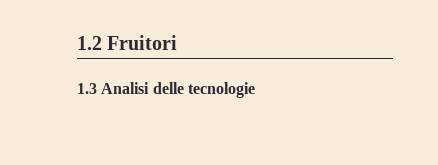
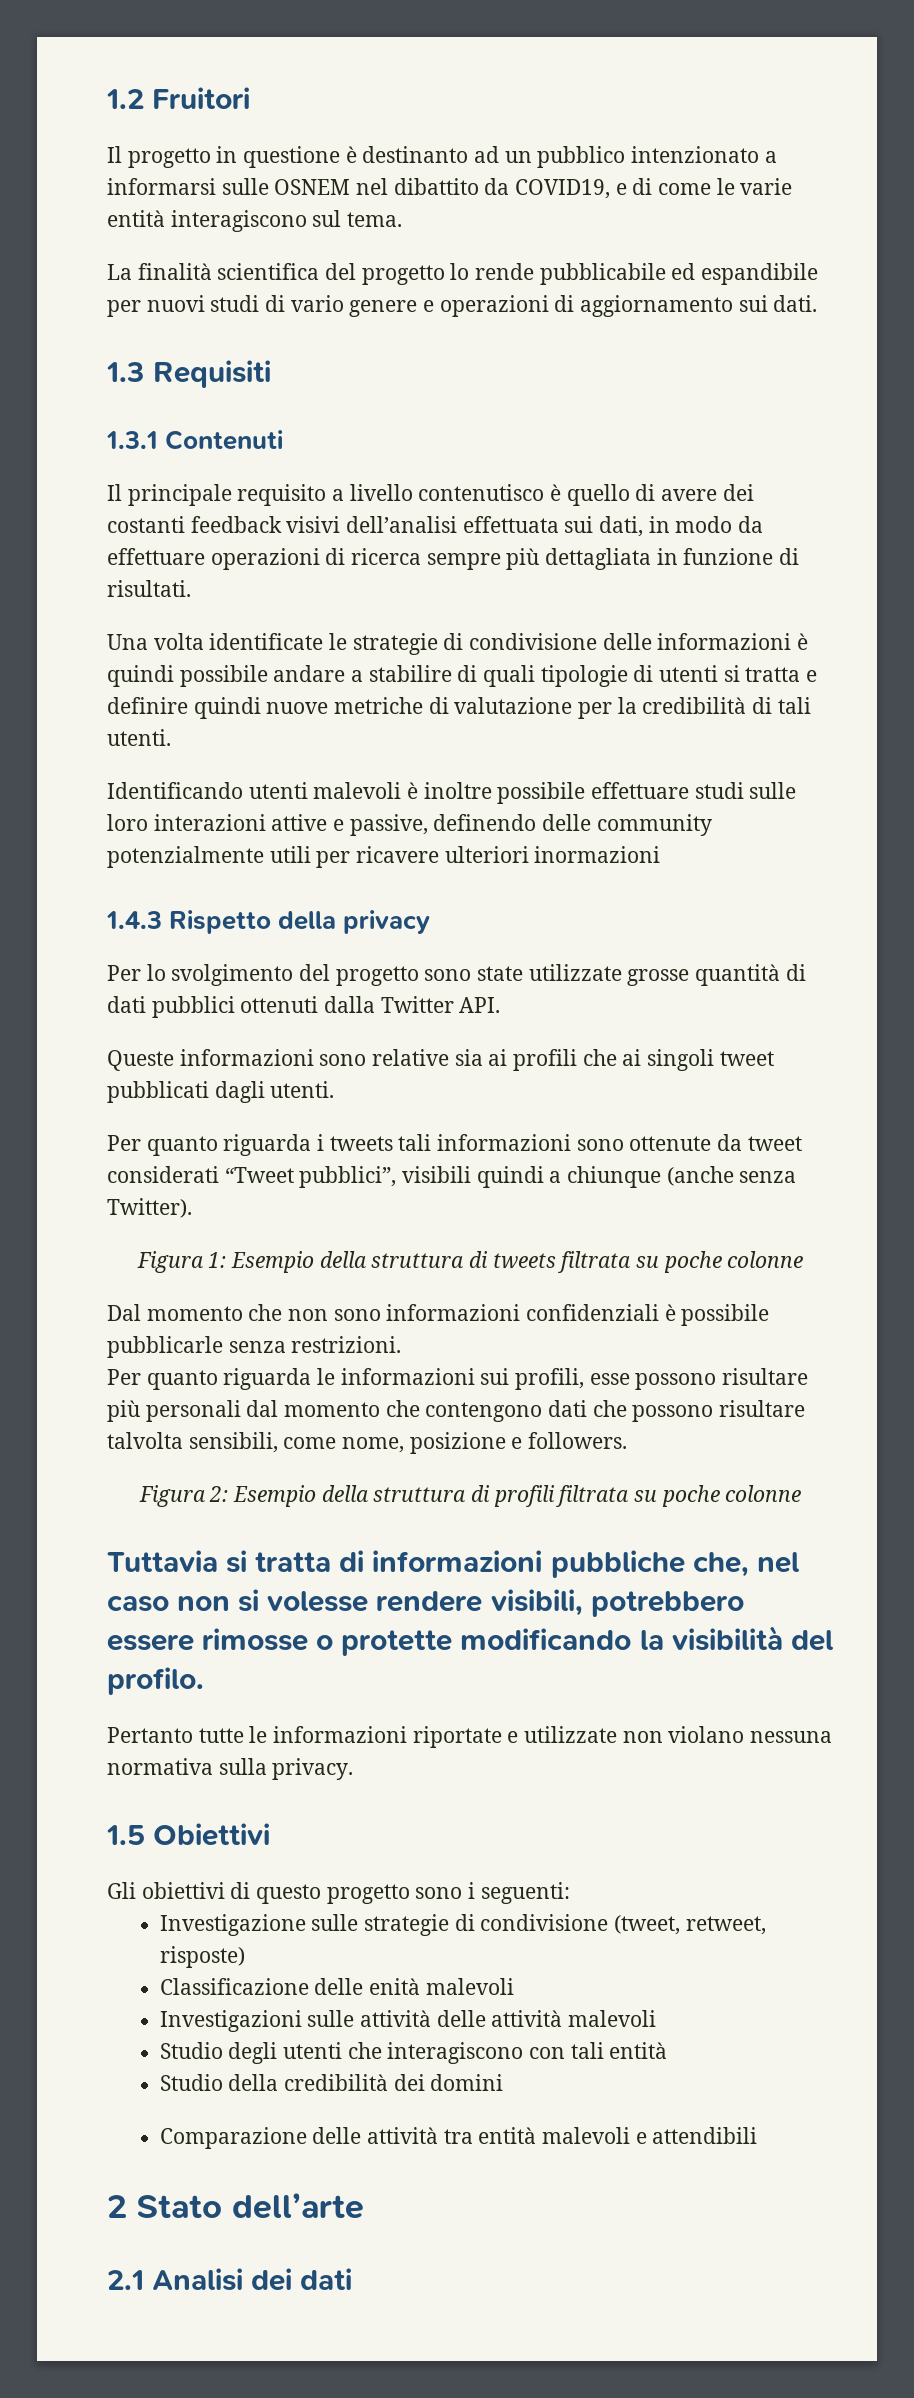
- 1.3 Analisi delle tecnologie
+ Il progetto in questione è destinanto ad un pubblico intenzionato a informarsi sulle OSNEM nel dibattito da COVID19, e di come le varie entità interagiscono sul tema.
+ La finalità scientifica del progetto lo rende pubblicabile ed espandibile per nuovi studi di vario genere e operazioni di aggiornamento sui dati.
+ 1.3 Requisiti
+ 1.3.1 Contenuti
+ Il principale requisito a livello contenutisco è quello di avere dei costanti feedback visivi dell’analisi effettuata sui dati, in modo da effettuare operazioni di ricerca sempre più dettagliata in funzione di risultati.
+ Una volta identificate le strategie di condivisione delle informazioni è quindi possibile andare a stabilire di quali tipologie di utenti si tratta e definire quindi nuove metriche di valutazione per la credibilità di tali utenti.
+ Identificando utenti malevoli è inoltre possibile effettuare studi sulle loro interazioni attive e passive, definendo delle community potenzialmente utili per ricavere ulteriori inormazioni
+ 1.4.3 Rispetto della privacy
+ Per lo svolgimento del progetto sono state utilizzate grosse quantità di dati pubblici ottenuti dalla Twitter API.
+ Queste informazioni sono relative sia ai profili che ai singoli tweet pubblicati dagli utenti.
+ Per quanto riguarda i tweets tali informazioni sono ottenute da tweet considerati “Tweet pubblici”, visibili quindi a chiunque (anche senza Twitter).
+ Figura 1: Esempio della struttura di tweets filtrata su poche colonne
+ Dal momento che non sono informazioni confidenziali è possibile pubblicarle senza restrizioni.
+ Per quanto riguarda le informazioni sui profili, esse possono risultare più personali dal momento che contengono dati che possono risultare talvolta sensibili, come nome, posizione e followers.
+ Figura 2: Esempio della struttura di profili filtrata su poche colonne
+ Tuttavia si tratta di informazioni pubbliche che, nel caso non si volesse rendere visibili, potrebbero essere rimosse o protette modificando la visibilità del profilo.
+ Pertanto tutte le informazioni riportate e utilizzate non violano nessuna normativa sulla privacy.
+ 1.5 Obiettivi
+ Gli obiettivi di questo progetto sono i seguenti:
+ Investigazione sulle strategie di condivisione (tweet, retweet, risposte)
+ Classificazione delle enità malevoli
+ Investigazioni sulle attività delle attività malevoli
+ Studio degli utenti che interagiscono con tali entità
+ Studio della credibilità dei domini
+ Comparazione delle attività tra entità malevoli e attendibili
+ 2 Stato dell’arte
+ 2.1 Analisi dei dati

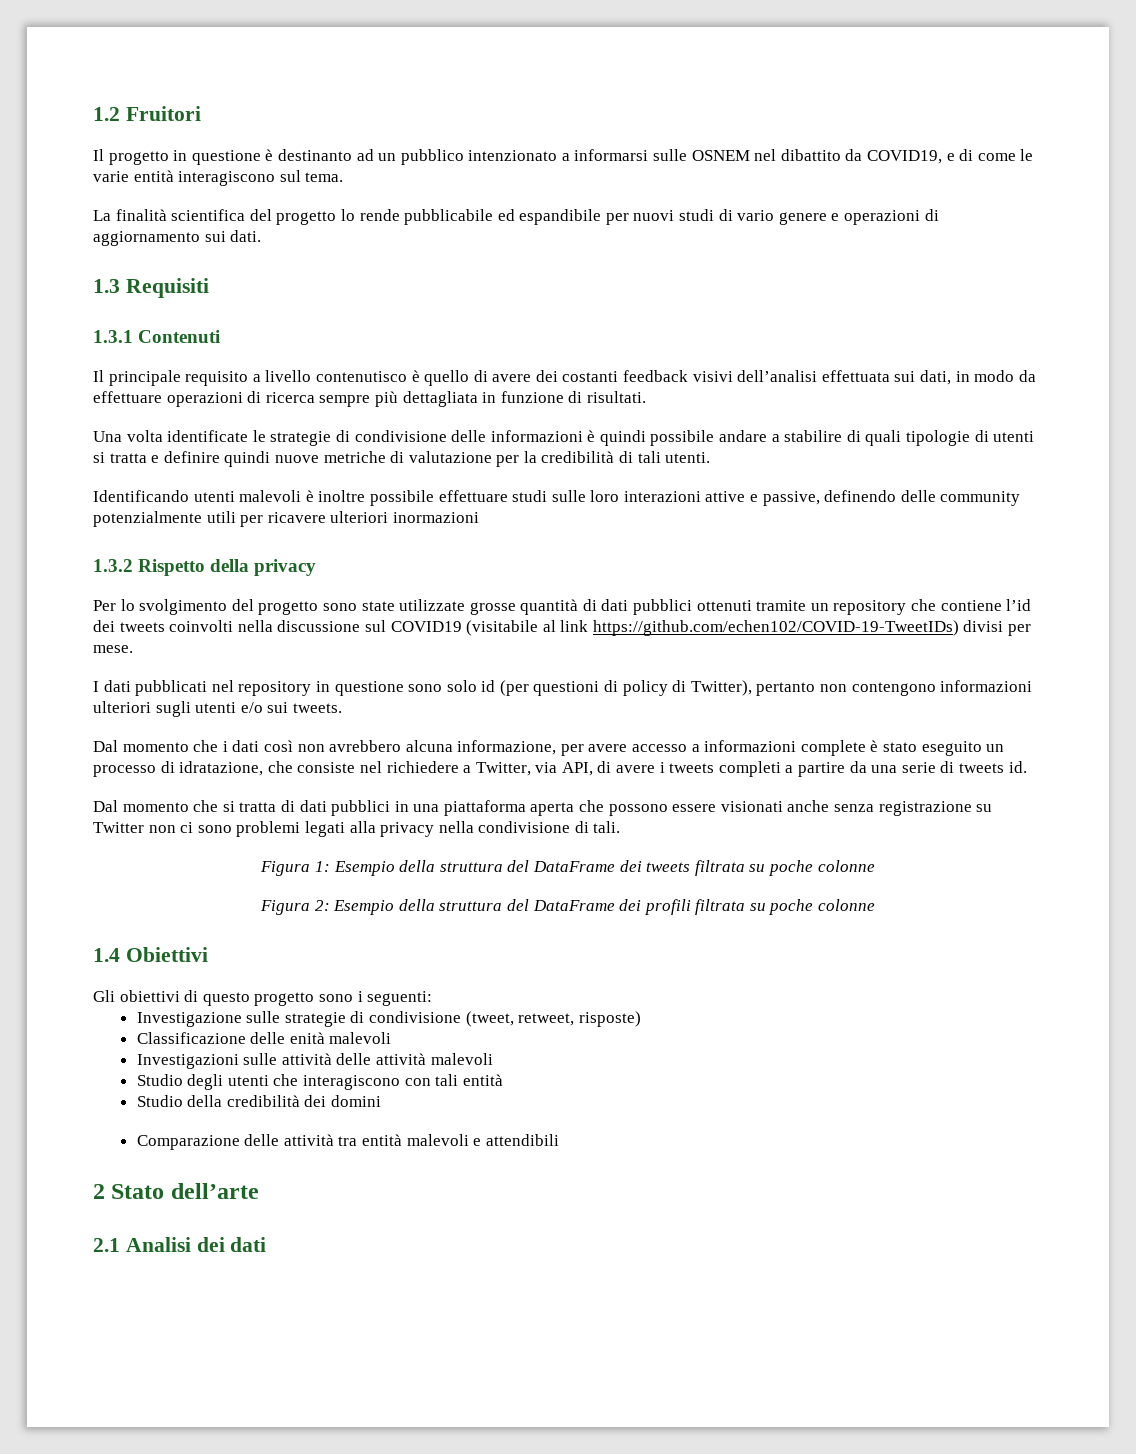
- 1.4.3 Rispetto della privacy
+ 1.3.2 Rispetto della privacy
- Per lo svolgimento del progetto sono state utilizzate grosse quantità di dati pubblici ottenuti dalla Twitter API.
- Queste informazioni sono relative sia ai profili che ai singoli tweet pubblicati dagli utenti.
- Per quanto riguarda i tweets tali informazioni sono ottenute da tweet considerati “Tweet pubblici”, visibili quindi a chiunque (anche senza Twitter).
+ Per lo svolgimento del progetto sono state utilizzate grosse quantità di dati pubblici ottenuti tramite un repository che contiene l’id dei tweets coinvolti nella discussione sul COVID19 (visitabile al link https://github.com/echen102/COVID-19-TweetIDs) divisi per mese.
+ I dati pubblicati nel repository in questione sono solo id (per questioni di policy di Twitter), pertanto non contengono informazioni ulteriori sugli utenti e/o sui tweets.
+ Dal momento che i dati così non avrebbero alcuna informazione, per avere accesso a informazioni complete è stato eseguito un processo di idratazione, che consiste nel richiedere a Twitter, via API, di avere i tweets completi a partire da una serie di tweets id.
+ Dal momento che si tratta di dati pubblici in una piattaforma aperta che possono essere visionati anche senza registrazione su Twitter non ci sono problemi legati alla privacy nella condivisione di tali.
- Figura 1: Esempio della struttura di tweets filtrata su poche colonne
+ Figura 1: Esempio della struttura del DataFrame dei tweets filtrata su poche colonne
- Dal momento che non sono informazioni confidenziali è possibile pubblicarle senza restrizioni.
- Per quanto riguarda le informazioni sui profili, esse possono risultare più personali dal momento che contengono dati che possono risultare talvolta sensibili, come nome, posizione e followers.
- Figura 2: Esempio della struttura di profili filtrata su poche colonne
+ Figura 2: Esempio della struttura del DataFrame dei profili filtrata su poche colonne
- Tuttavia si tratta di informazioni pubbliche che, nel caso non si volesse rendere visibili, potrebbero essere rimosse o protette modificando la visibilità del profilo.
- Pertanto tutte le informazioni riportate e utilizzate non violano nessuna normativa sulla privacy.
- 1.5 Obiettivi
+ 1.4 Obiettivi

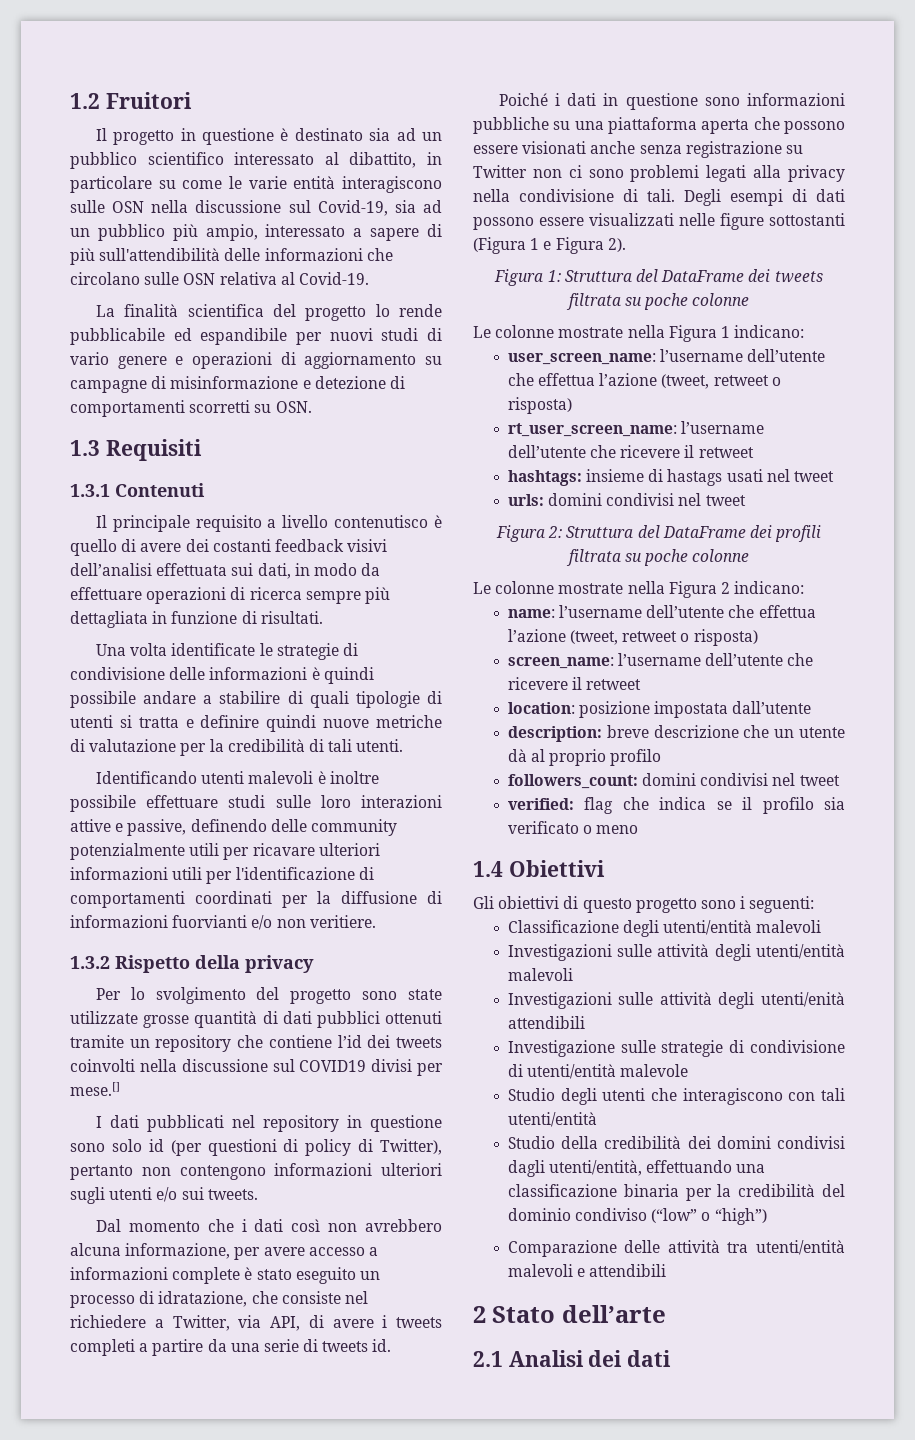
- Il progetto in questione è destinanto ad un pubblico intenzionato a informarsi sulle OSNEM nel dibattito da COVID19, e di come le varie entità interagiscono sul tema.
+ Il progetto in questione è destinato sia ad un pubblico scientifico interessato al dibattito, in particolare su come le varie entità interagiscono sulle OSN nella discussione sul Covid-19, sia ad un pubblico più ampio, interessato a sapere di più sull'attendibilità delle informazioni che circolano sulle OSN relativa al Covid-19.
- La finalità scientifica del progetto lo rende pubblicabile ed espandibile per nuovi studi di vario genere e operazioni di aggiornamento sui dati.
+ La finalità scientifica del progetto lo rende pubblicabile ed espandibile per nuovi studi di vario genere e operazioni di aggiornamento su campagne di misinformazione e detezione di comportamenti scorretti su OSN.
- Identificando utenti malevoli è inoltre possibile effettuare studi sulle loro interazioni attive e passive, definendo delle community potenzialmente utili per ricavere ulteriori inormazioni
+ Identificando utenti malevoli è inoltre possibile effettuare studi sulle loro interazioni attive e passive, definendo delle community potenzialmente utili per ricavare ulteriori informazioni utili per l'identificazione di comportamenti coordinati per la diffusione di informazioni fuorvianti e/o non veritiere.
- Per lo svolgimento del progetto sono state utilizzate grosse quantità di dati pubblici ottenuti tramite un repository che contiene l’id dei tweets coinvolti nella discussione sul COVID19 (visitabile al link https://github.com/echen102/COVID-19-TweetIDs) divisi per mese.
+ Per lo svolgimento del progetto sono state utilizzate grosse quantità di dati pubblici ottenuti tramite un repository che contiene l’id dei tweets coinvolti nella discussione sul COVID19 divisi per mese.[]
- Dal momento che si tratta di dati pubblici in una piattaforma aperta che possono essere visionati anche senza registrazione su Twitter non ci sono problemi legati alla privacy nella condivisione di tali.
+ Poiché i dati in questione sono informazioni pubbliche su una piattaforma aperta che possono essere visionati anche senza registrazione su Twitter non ci sono problemi legati alla privacy nella condivisione di tali. Degli esempi di dati possono essere visualizzati nelle figure sottostanti (Figura 1 e Figura 2).
- Figura 1: Esempio della struttura del DataFrame dei tweets filtrata su poche colonne
+ Figura 1: Struttura del DataFrame dei tweets filtrata su poche colonne
+ Le colonne mostrate nella Figura 1 indicano:
+ user_screen_name: l’username dell’utente che effettua l’azione (tweet, retweet o risposta)
+ rt_user_screen_name: l’username dell’utente che ricevere il retweet
+ hashtags: insieme di hastags usati nel tweet
+ urls: domini condivisi nel tweet
- Figura 2: Esempio della struttura del DataFrame dei profili filtrata su poche colonne
+ Figura 2: Struttura del DataFrame dei profili filtrata su poche colonne
+ Le colonne mostrate nella Figura 2 indicano:
+ name: l’username dell’utente che effettua l’azione (tweet, retweet o risposta)
+ screen_name: l’username dell’utente che ricevere il retweet
+ location: posizione impostata dall’utente
+ description: breve descrizione che un utente dà al proprio profilo
+ followers_count: domini condivisi nel tweet
+ verified: flag che indica se il profilo sia verificato o meno
+ Classificazione degli utenti/entità malevoli
+ Investigazioni sulle attività degli utenti/entità malevoli
+ Investigazioni sulle attività degli utenti/enità attendibili
- Investigazione sulle strategie di condivisione (tweet, retweet, risposte)
- Classificazione delle enità malevoli
- Investigazioni sulle attività delle attività malevoli
+ Investigazione sulle strategie di condivisione di utenti/entità malevole
- Studio degli utenti che interagiscono con tali entità
+ Studio degli utenti che interagiscono con tali utenti/entità
- Studio della credibilità dei domini
+ Studio della credibilità dei domini condivisi dagli utenti/entità, effettuando una classificazione binaria per la credibilità del dominio condiviso (“low” o “high”)
- Comparazione delle attività tra entità malevoli e attendibili
+ Comparazione delle attività tra utenti/entità malevoli e attendibili

